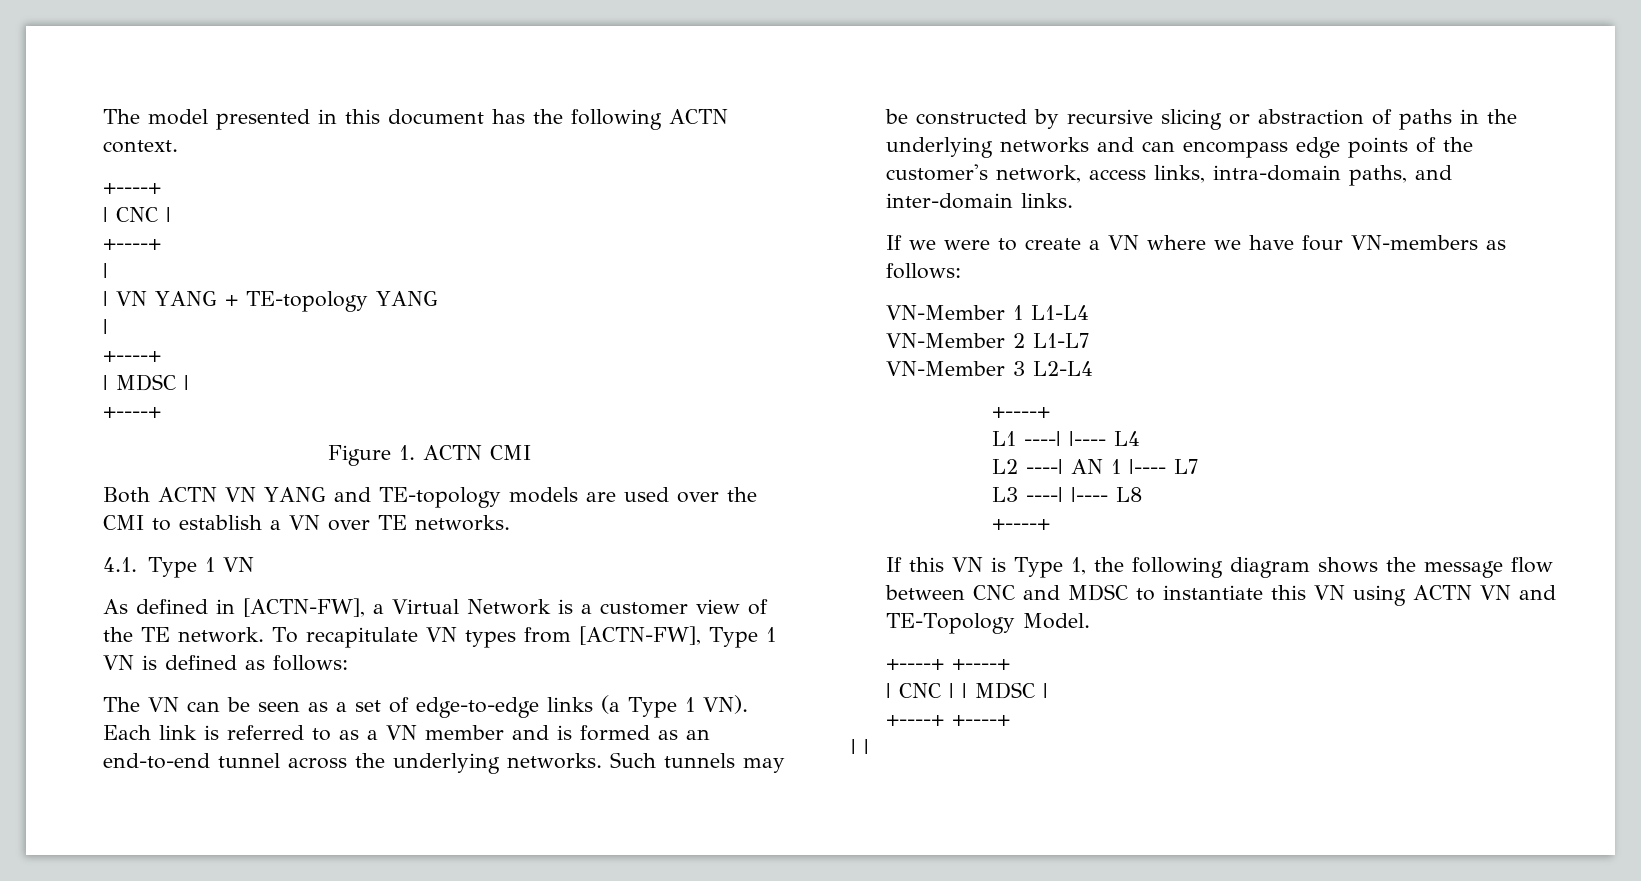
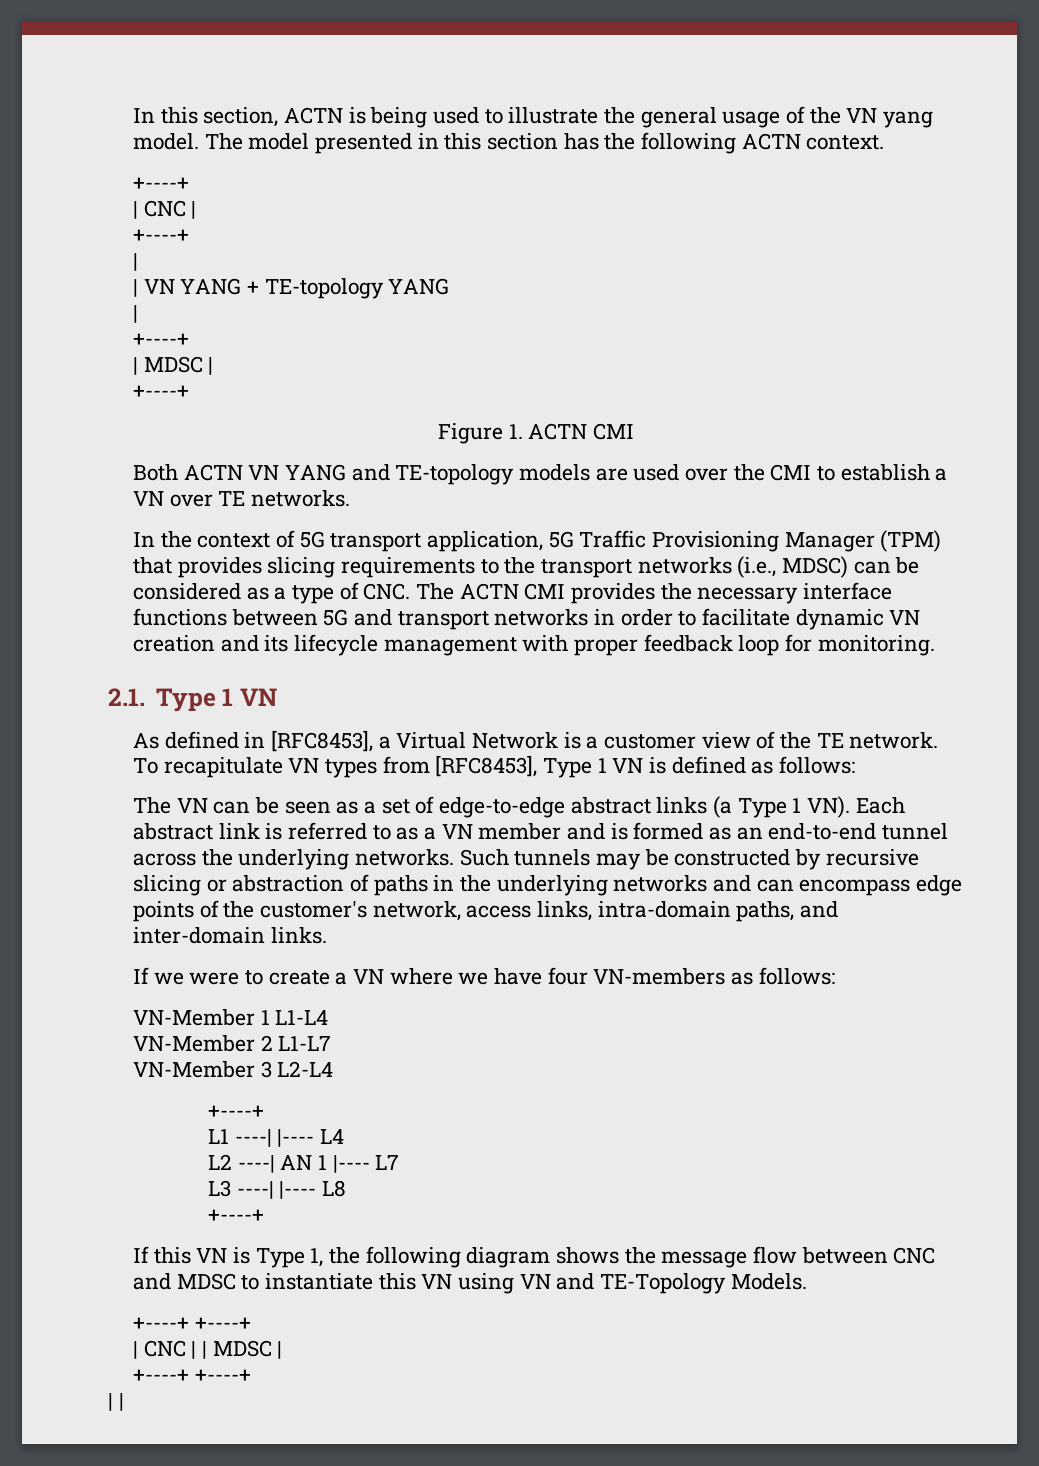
+ In this section, ACTN is being used to illustrate the general usage of the VN yang model.
- The model presented in this document has the following ACTN context.
+ The model presented in this section has the following ACTN context.
- 4.1. Type 1 VN
+ In the context of 5G transport application, 5G Traffic Provisioning Manager (TPM) that provides slicing requirements to the transport networks (i.e., MDSC) can be considered as a type of CNC. The ACTN CMI provides the necessary interface functions between 5G and transport networks in order to facilitate dynamic VN creation and its lifecycle management with proper feedback loop for monitoring.
+ 2.1. Type 1 VN
- As defined in [ACTN-FW], a Virtual Network is a customer view of the TE network.
+ As defined in [RFC8453], a Virtual Network is a customer view of the TE network.
- To recapitulate VN types from [ACTN-FW], Type 1 VN is defined as follows:
+ To recapitulate VN types from [RFC8453], Type 1 VN is defined as follows:
- The VN can be seen as a set of edge-to-edge links (a Type 1 VN). Each link is referred to as a VN member and is formed as an end-to-end tunnel across the underlying networks.
+ The VN can be seen as a set of edge-to-edge abstract links (a Type 1 VN). Each abstract link is referred to as a VN member and is formed as an end-to-end tunnel across the underlying networks.
- If this VN is Type 1, the following diagram shows the message flow between CNC and MDSC to instantiate this VN using ACTN VN and TE-Topology Model.
+ If this VN is Type 1, the following diagram shows the message flow between CNC and MDSC to instantiate this VN using VN and TE-Topology Models.

